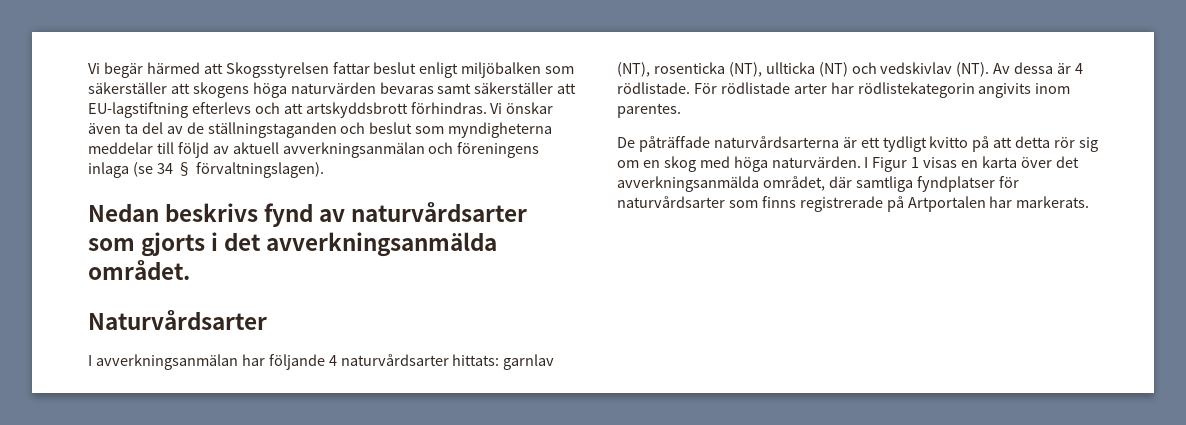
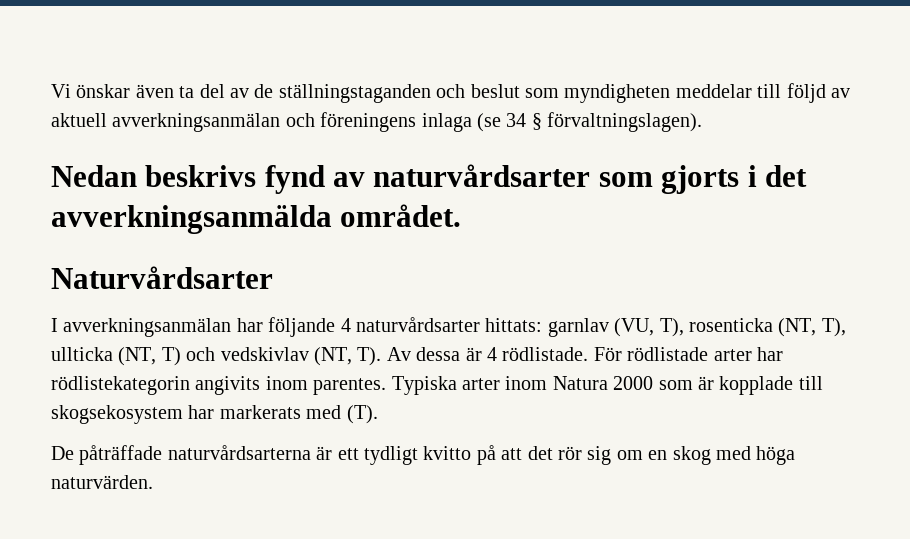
- Vi begär härmed att Skogsstyrelsen fattar beslut enligt miljöbalken som säkerställer att skogens höga naturvärden bevaras samt säkerställer att EU-lagstiftning efterlevs och att artskyddsbrott förhindras. Vi önskar även ta del av de ställningstaganden och beslut som myndigheterna meddelar till följd av aktuell avverkningsanmälan och föreningens inlaga (se 34 § förvaltningslagen).
+ Vi önskar även ta del av de ställningstaganden och beslut som myndigheten meddelar till följd av aktuell avverkningsanmälan och föreningens inlaga (se 34 § förvaltningslagen).
- I avverkningsanmälan har följande 4 naturvårdsarter hittats: garnlav (NT), rosenticka (NT), ullticka (NT) och vedskivlav (NT). Av dessa är 4 rödlistade.
+ I avverkningsanmälan har följande 4 naturvårdsarter hittats: garnlav (VU, T), rosenticka (NT, T), ullticka (NT, T) och vedskivlav (NT, T). Av dessa är 4 rödlistade.
+ Typiska arter inom Natura 2000 som är kopplade till skogsekosystem har markerats med (T).
- De påträffade naturvårdsarterna är ett tydligt kvitto på att detta rör sig om en skog med höga naturvärden. I Figur 1 visas en karta över det avverkningsanmälda området, där samtliga fyndplatser för naturvårdsarter som finns registrerade på Artportalen har markerats.
+ De påträffade naturvårdsarterna är ett tydligt kvitto på att det rör sig om en skog med höga naturvärden.

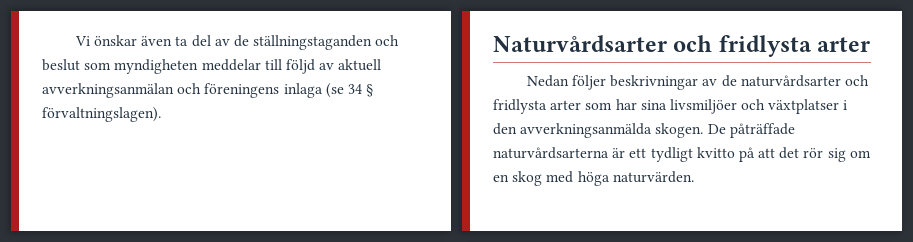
- Nedan beskrivs fynd av naturvårdsarter som gjorts i det avverkningsanmälda området.
- Naturvårdsarter
- I avverkningsanmälan har följande 4 naturvårdsarter hittats: garnlav (VU, T), rosenticka (NT, T), ullticka (NT, T) och vedskivlav (NT, T). Av dessa är 4 rödlistade. För rödlistade arter har rödlistekategorin angivits inom parentes. Typiska arter inom Natura 2000 som är kopplade till skogsekosystem har markerats med (T).
- De påträffade naturvårdsarterna är ett tydligt kvitto på att det rör sig om en skog med höga naturvärden.
+ Naturvårdsarter och fridlysta arter
+ Nedan följer beskrivningar av de naturvårdsarter och fridlysta arter som har sina livsmiljöer och växtplatser i den avverkningsanmälda skogen. De påträffade naturvårdsarterna är ett tydligt kvitto på att det rör sig om en skog med höga naturvärden.

